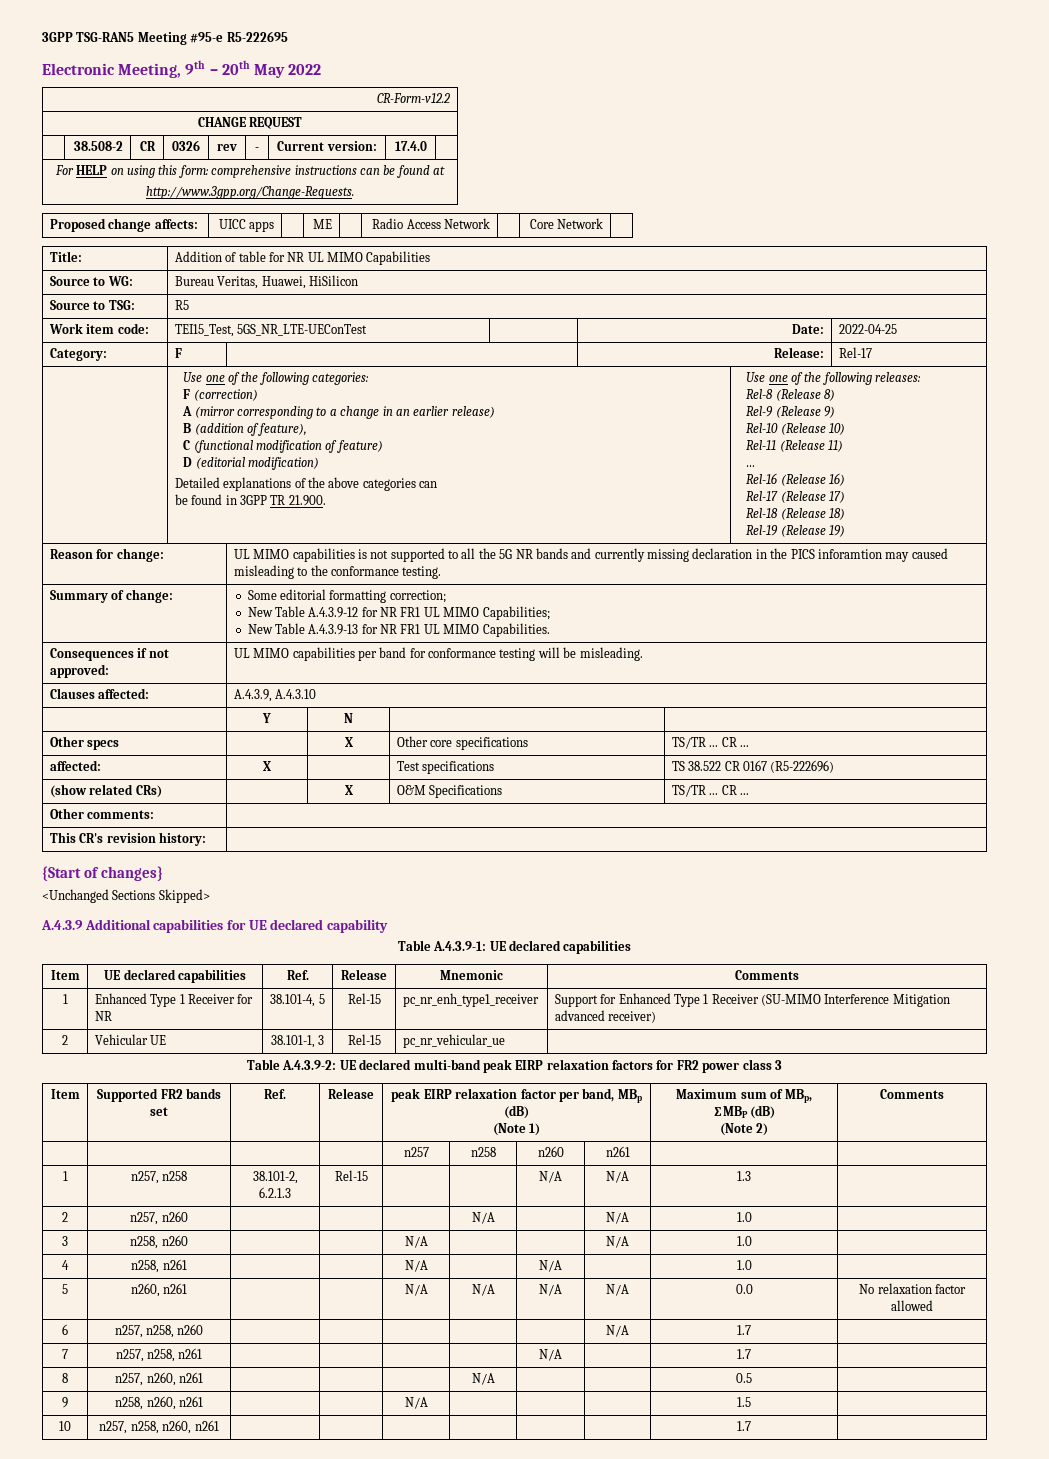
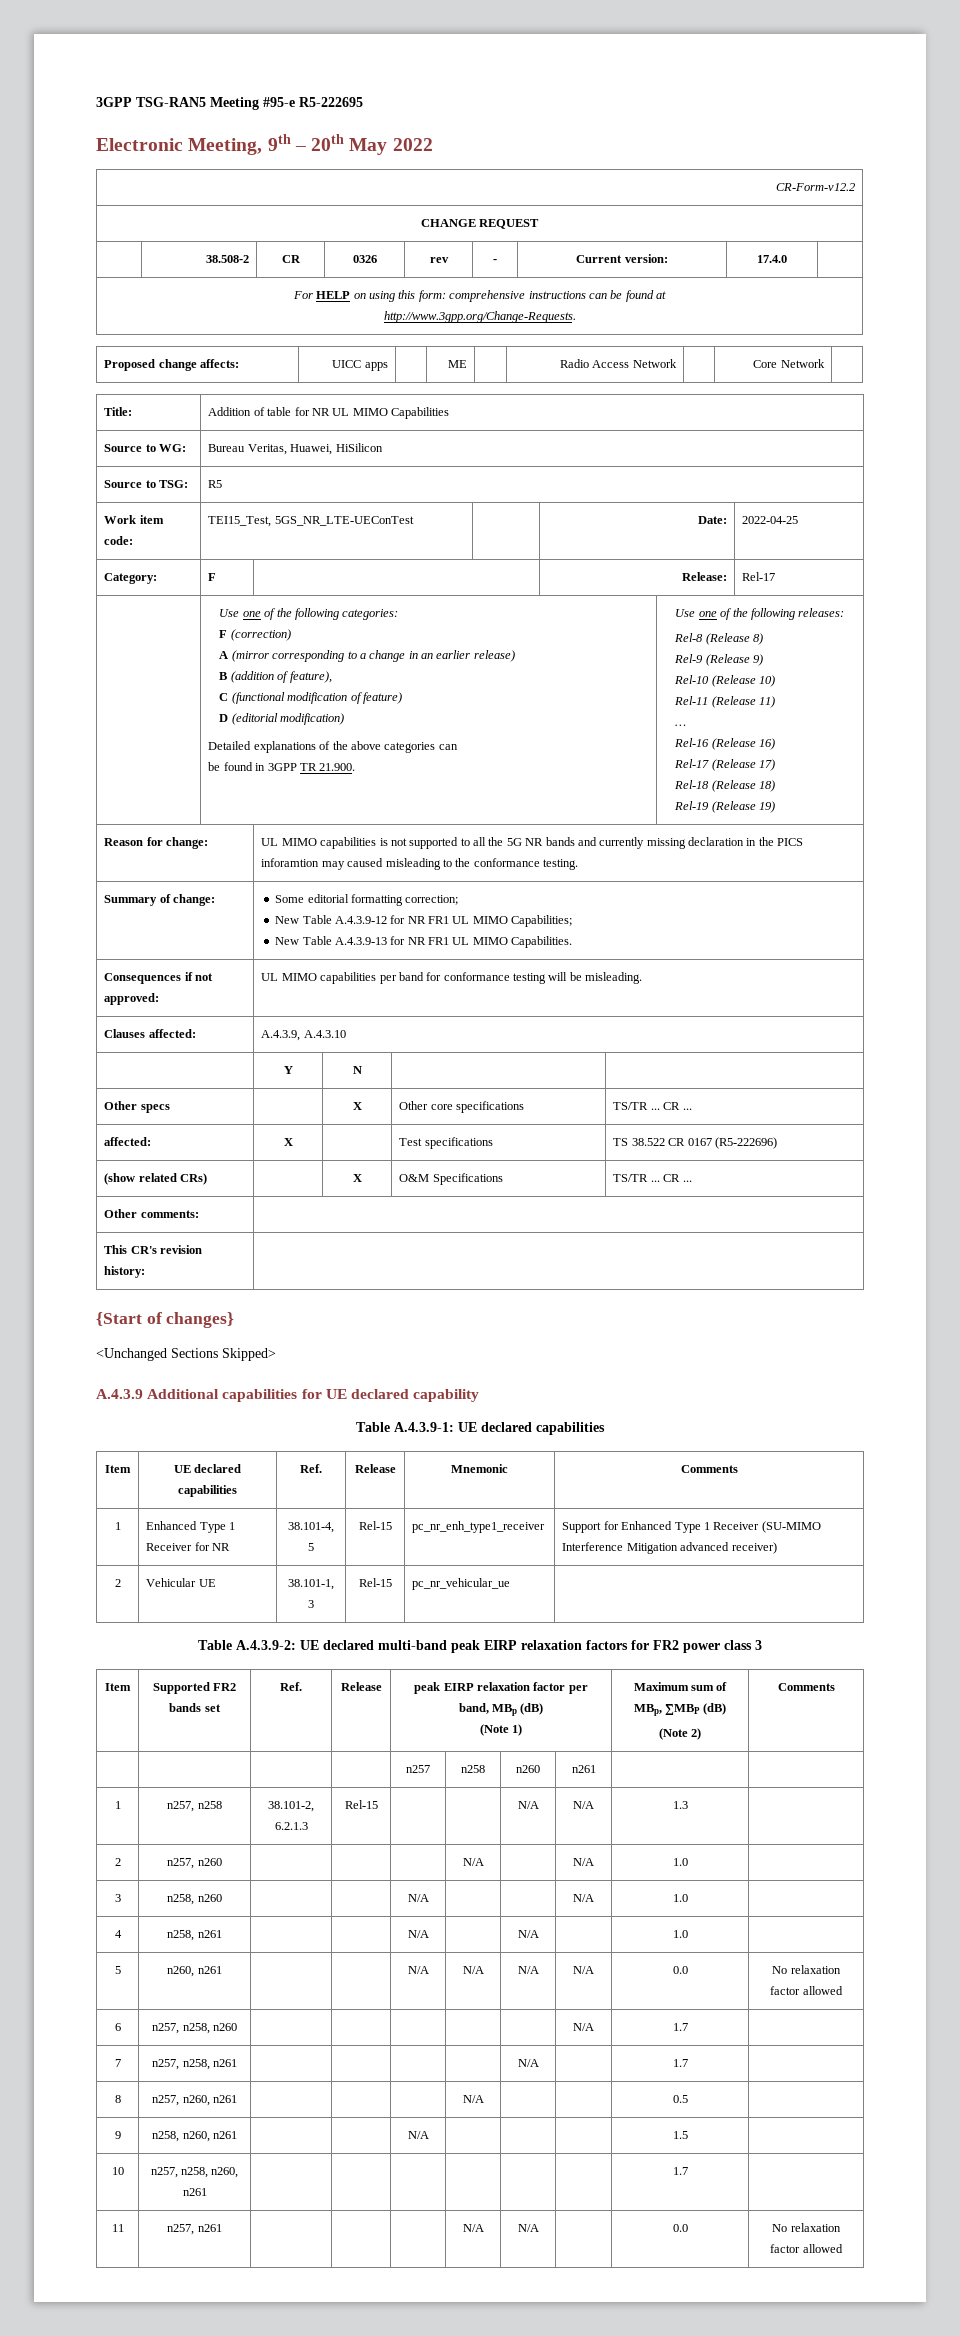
+ 11 | n257, n261 | | | | N/A | N/A | | 0.0 | No relaxation factor allowed

